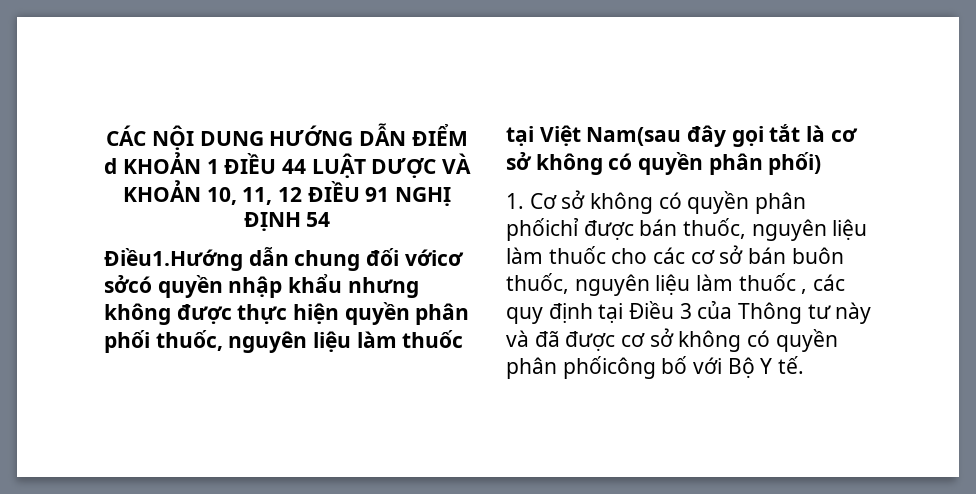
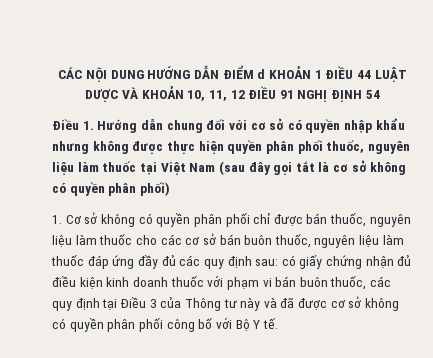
- Điều1.Hướng dẫn chung đối vớicơ sởcó quyền nhập khẩu nhưng không được thực hiện quyền phân phối thuốc, nguyên liệu làm thuốc tại Việt Nam(sau đây gọi tắt là cơ sở không có quyền phân phối)
+ Điều 1. Hướng dẫn chung đối với cơ sở có quyền nhập khẩu nhưng không được thực hiện quyền phân phối thuốc, nguyên liệu làm thuốc tại Việt Nam (sau đây gọi tắt là cơ sở không có quyền phân phối)
- 1. Cơ sở không có quyền phân phốichỉ được bán thuốc, nguyên liệu làm thuốc cho các cơ sở bán buôn thuốc, nguyên liệu làm thuốc , các quy định tại Điều 3 của Thông tư này và đã được cơ sở không có quyền phân phốicông bố với Bộ Y tế.
+ 1. Cơ sở không có quyền phân phối chỉ được bán thuốc, nguyên liệu làm thuốc cho các cơ sở bán buôn thuốc, nguyên liệu làm thuốc đáp ứng đầy đủ các quy định sau: có giấy chứng nhận đủ điều kiện kinh doanh thuốc với phạm vi bán buôn thuốc, các quy định tại Điều 3 của Thông tư này và đã được cơ sở không có quyền phân phối công bố với Bộ Y tế.

